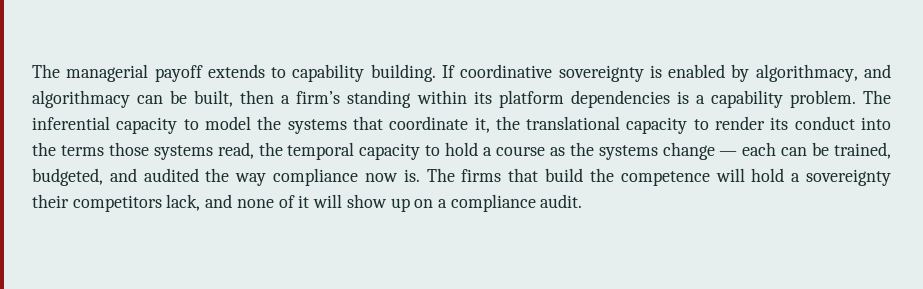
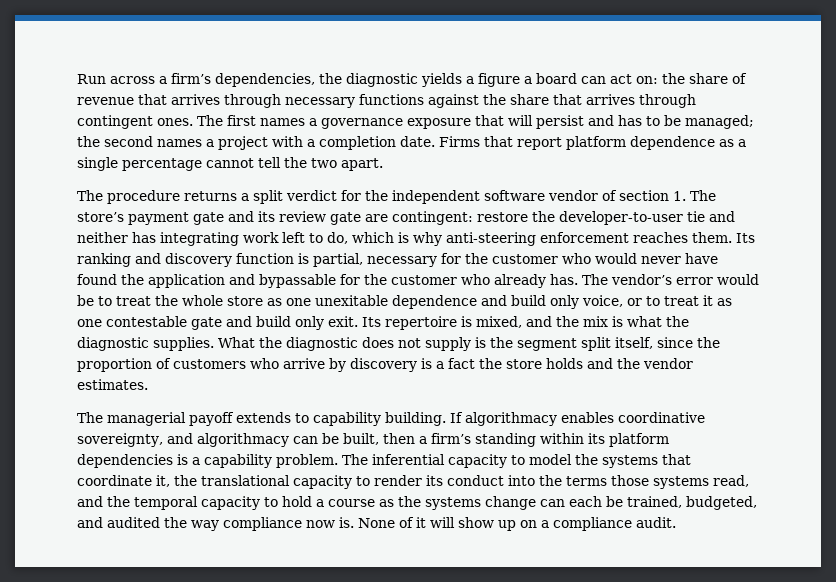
+ Run across a firm’s dependencies, the diagnostic yields a figure a board can act on: the share of revenue that arrives through necessary functions against the share that arrives through contingent ones. The first names a governance exposure that will persist and has to be managed; the second names a project with a completion date. Firms that report platform dependence as a single percentage cannot tell the two apart.
+ The procedure returns a split verdict for the independent software vendor of section 1. The store’s payment gate and its review gate are contingent: restore the developer-to-user tie and neither has integrating work left to do, which is why anti-steering enforcement reaches them. Its ranking and discovery function is partial, necessary for the customer who would never have found the application and bypassable for the customer who already has. The vendor’s error would be to treat the whole store as one unexitable dependence and build only voice, or to treat it as one contestable gate and build only exit. Its repertoire is mixed, and the mix is what the diagnostic supplies. What the diagnostic does not supply is the segment split itself, since the proportion of customers who arrive by discovery is a fact the store holds and the vendor estimates.
- If coordinative sovereignty is enabled by algorithmacy, and algorithmacy can be built, then a firm’s standing within its platform dependencies is a capability problem.
+ If algorithmacy enables coordinative sovereignty, and algorithmacy can be built, then a firm’s standing within its platform dependencies is a capability problem.
- The inferential capacity to model the systems that coordinate it, the translational capacity to render its conduct into the terms those systems read, the temporal capacity to hold a course as the systems change — each can be trained, budgeted, and audited the way compliance now is. The firms that build the competence will hold a sovereignty their competitors lack, and none of it will show up on a compliance audit.
+ The inferential capacity to model the systems that coordinate it, the translational capacity to render its conduct into the terms those systems read, and the temporal capacity to hold a course as the systems change can each be trained, budgeted, and audited the way compliance now is. None of it will show up on a compliance audit.

